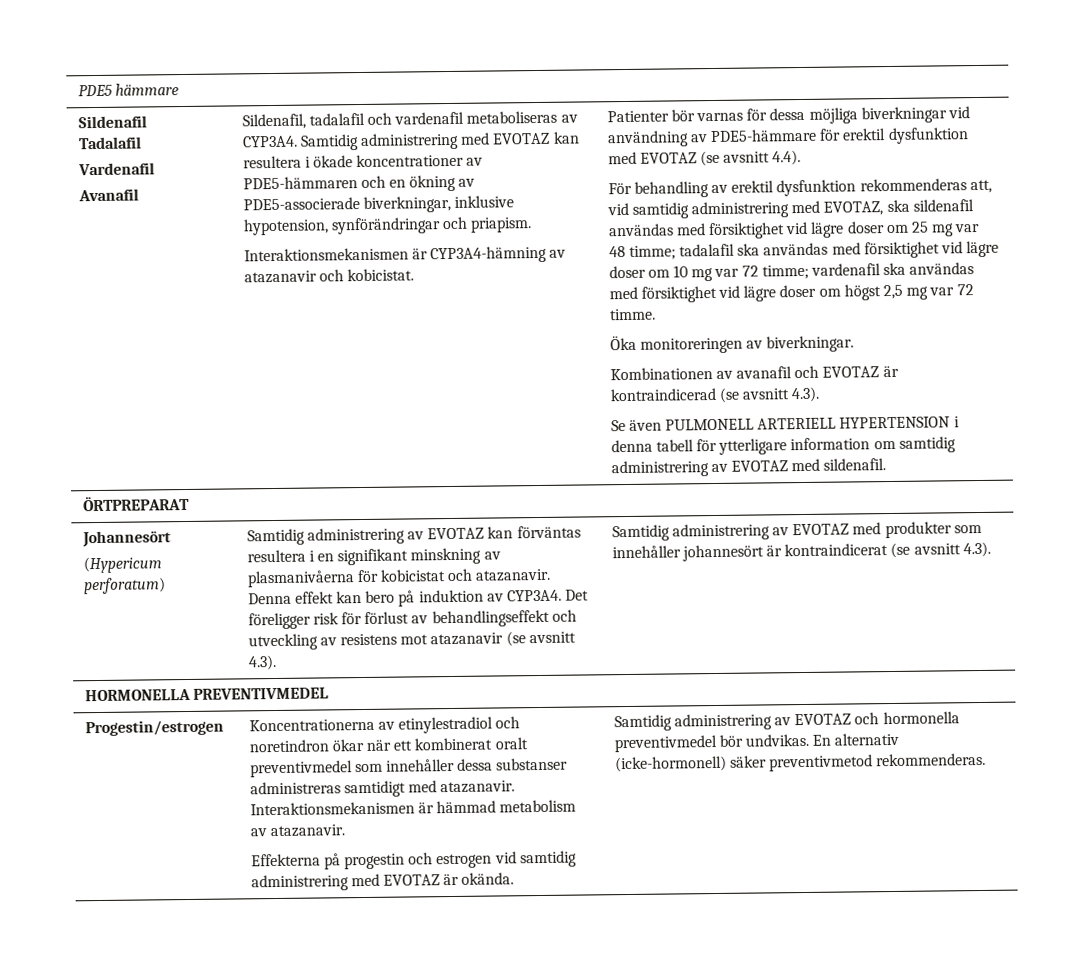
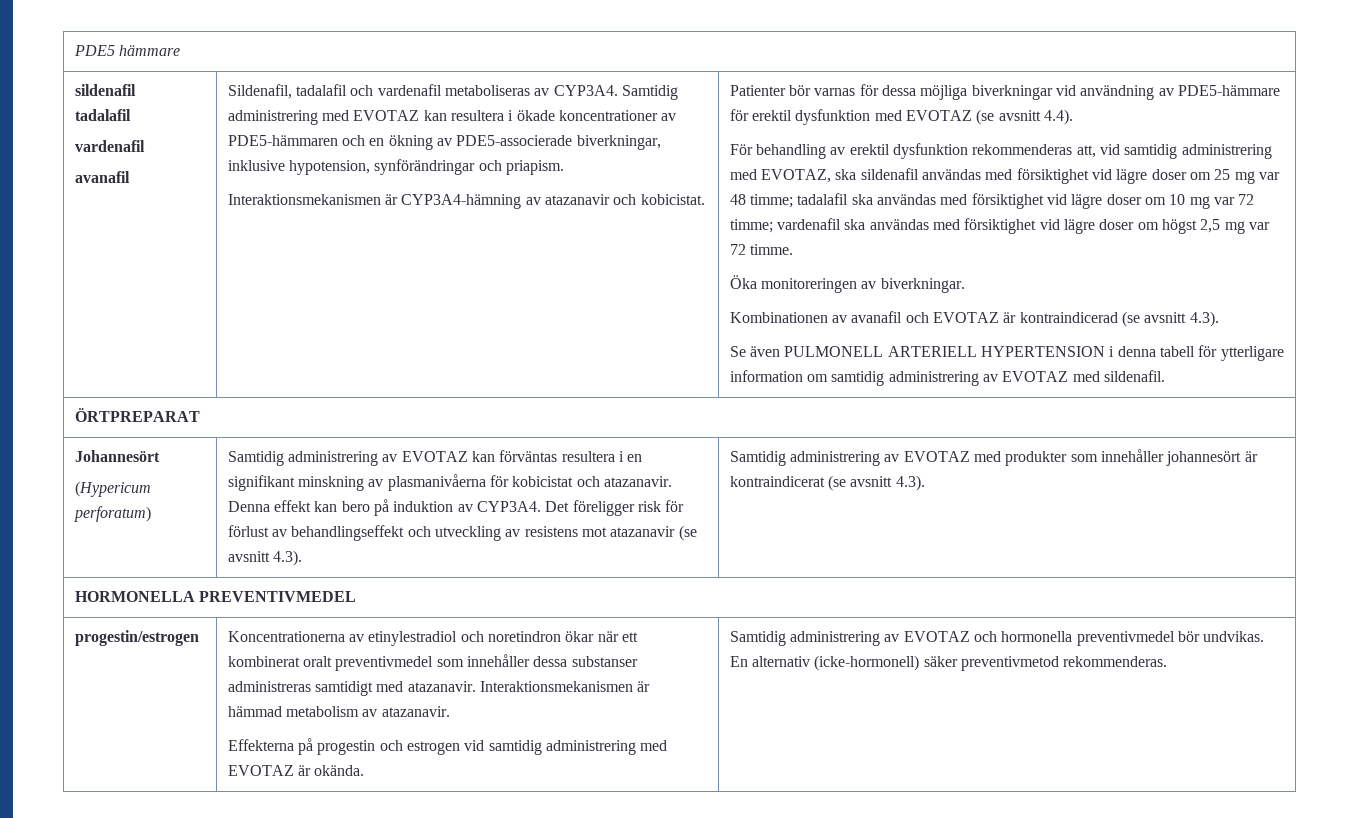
  PDE5 hämmare
- Sildenafil
- Tadalafil
- Vardenafil
- Avanafil
+ sildenafil
+ tadalafil
+ vardenafil
+ avanafil
- Progestin/estrogen
+ progestin/estrogen

